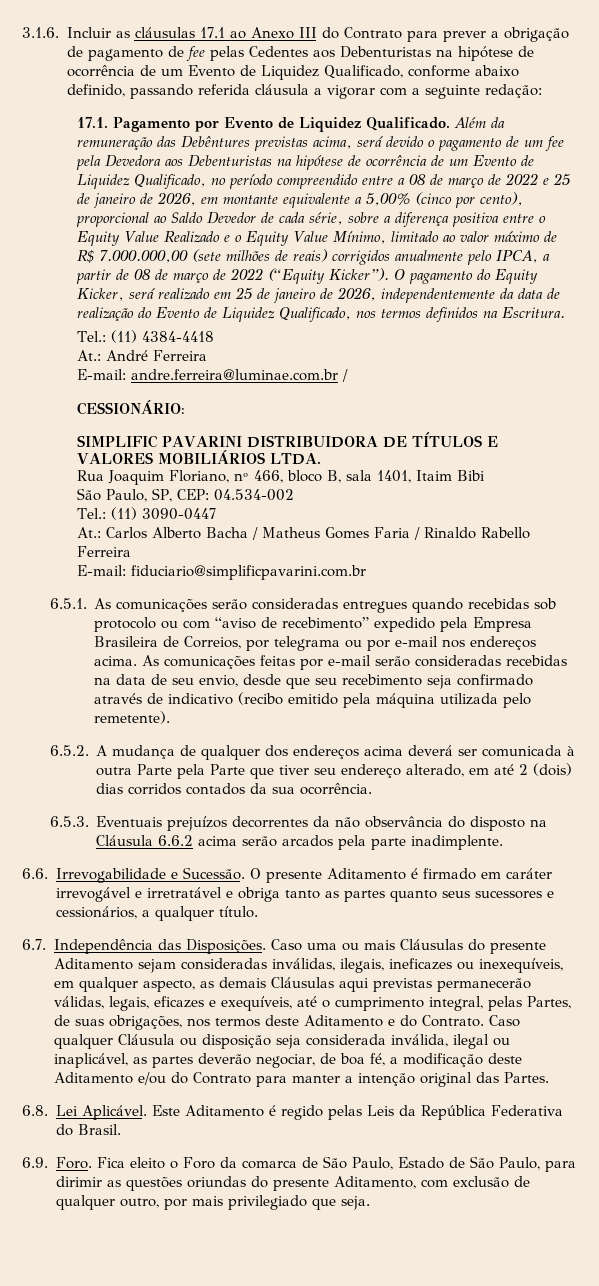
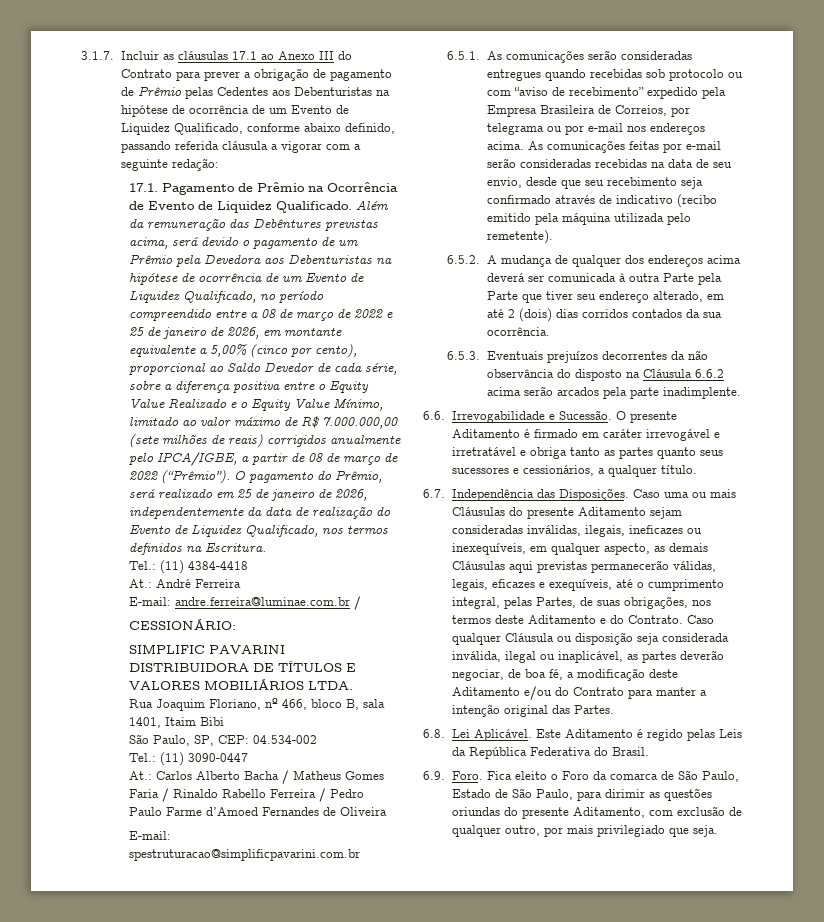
- 3.1.6. Incluir as cláusulas 17.1 ao Anexo III do Contrato para prever a obrigação de pagamento de fee pelas Cedentes aos Debenturistas na hipótese de ocorrência de um Evento de Liquidez Qualificado, conforme abaixo definido, passando referida cláusula a vigorar com a seguinte redação:
+ 3.1.7. Incluir as cláusulas 17.1 ao Anexo III do Contrato para prever a obrigação de pagamento de Prêmio pelas Cedentes aos Debenturistas na hipótese de ocorrência de um Evento de Liquidez Qualificado, conforme abaixo definido, passando referida cláusula a vigorar com a seguinte redação:
- 17.1. Pagamento por Evento de Liquidez Qualificado.
+ 17.1. Pagamento de Prêmio na Ocorrência de Evento de Liquidez Qualificado.
- Além da remuneração das Debêntures previstas acima, será devido o pagamento de um fee pela Devedora aos Debenturistas na hipótese de ocorrência de um Evento de Liquidez Qualificado, no período compreendido entre a 08 de março de 2022 e 25 de janeiro de 2026, em montante equivalente a 5,00% (cinco por cento), proporcional ao Saldo Devedor de cada série, sobre a diferença positiva entre o Equity Value Realizado e o Equity Value Mínimo, limitado ao valor máximo de R$ 7.000.000,00 (sete milhões de reais) corrigidos anualmente pelo IPCA, a partir de 08 de março de 2022 (“Equity Kicker”).
+ Além da remuneração das Debêntures previstas acima, será devido o pagamento de um Prêmio pela Devedora aos Debenturistas na hipótese de ocorrência de um Evento de Liquidez Qualificado, no período compreendido entre a 08 de março de 2022 e 25 de janeiro de 2026, em montante equivalente a 5,00% (cinco por cento), proporcional ao Saldo Devedor de cada série, sobre a diferença positiva entre o Equity Value Realizado e o Equity Value Mínimo, limitado ao valor máximo de R$ 7.000.000,00 (sete milhões de reais) corrigidos anualmente pelo IPCA/IGBE, a partir de 08 de março de 2022 (“Prêmio”).
- O pagamento do Equity Kicker, será realizado em 25 de janeiro de 2026, independentemente da data de realização do Evento de Liquidez Qualificado, nos termos definidos na Escritura.
+ O pagamento do Prêmio, será realizado em 25 de janeiro de 2026, independentemente da data de realização do Evento de Liquidez Qualificado, nos termos definidos na Escritura.
- At.: Carlos Alberto Bacha / Matheus Gomes Faria / Rinaldo Rabello Ferreira
- E-mail: fiduciario@simplificpavarini.com.br
+ At.: Carlos Alberto Bacha / Matheus Gomes Faria / Rinaldo Rabello Ferreira / Pedro Paulo Farme d’Amoed Fernandes de Oliveira
+ E-mail: spestruturacao@simplificpavarini.com.br

